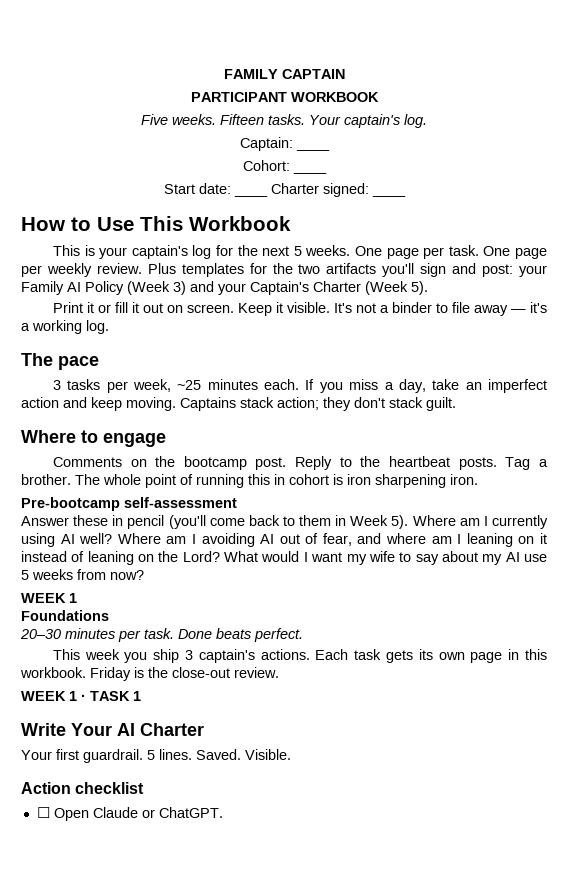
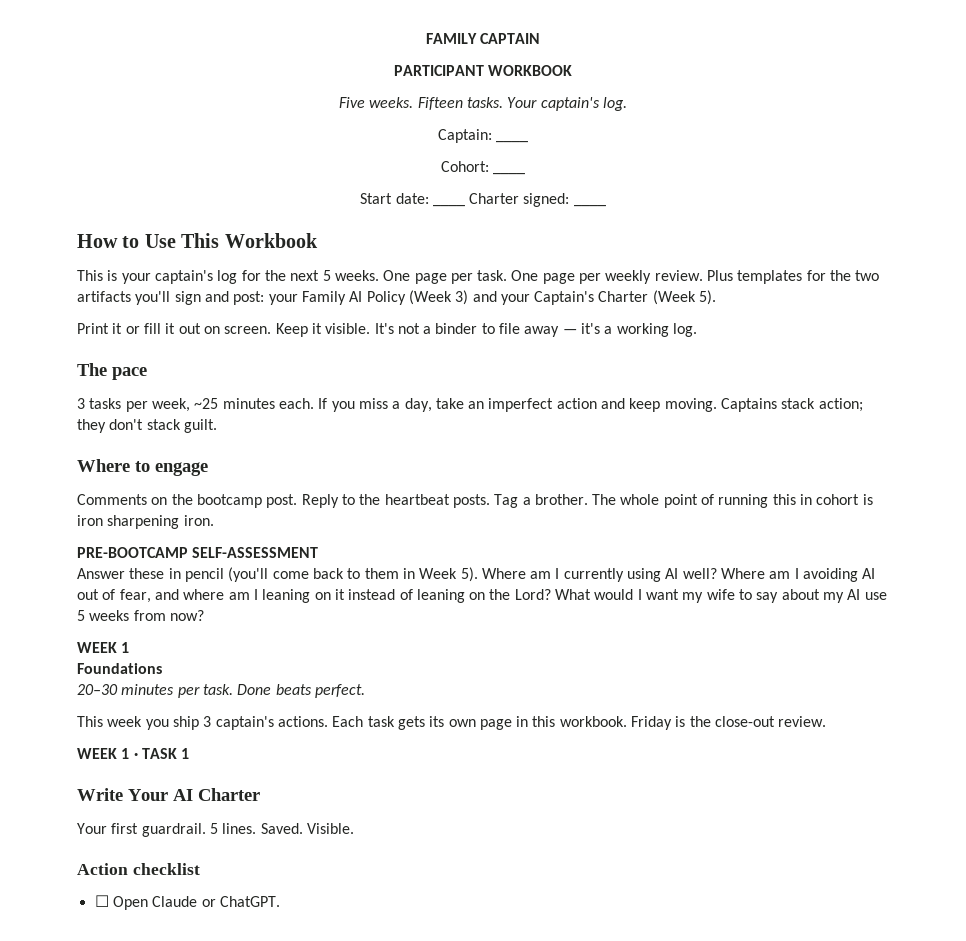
- Pre-bootcamp self-assessment
+ PRE-BOOTCAMP SELF-ASSESSMENT

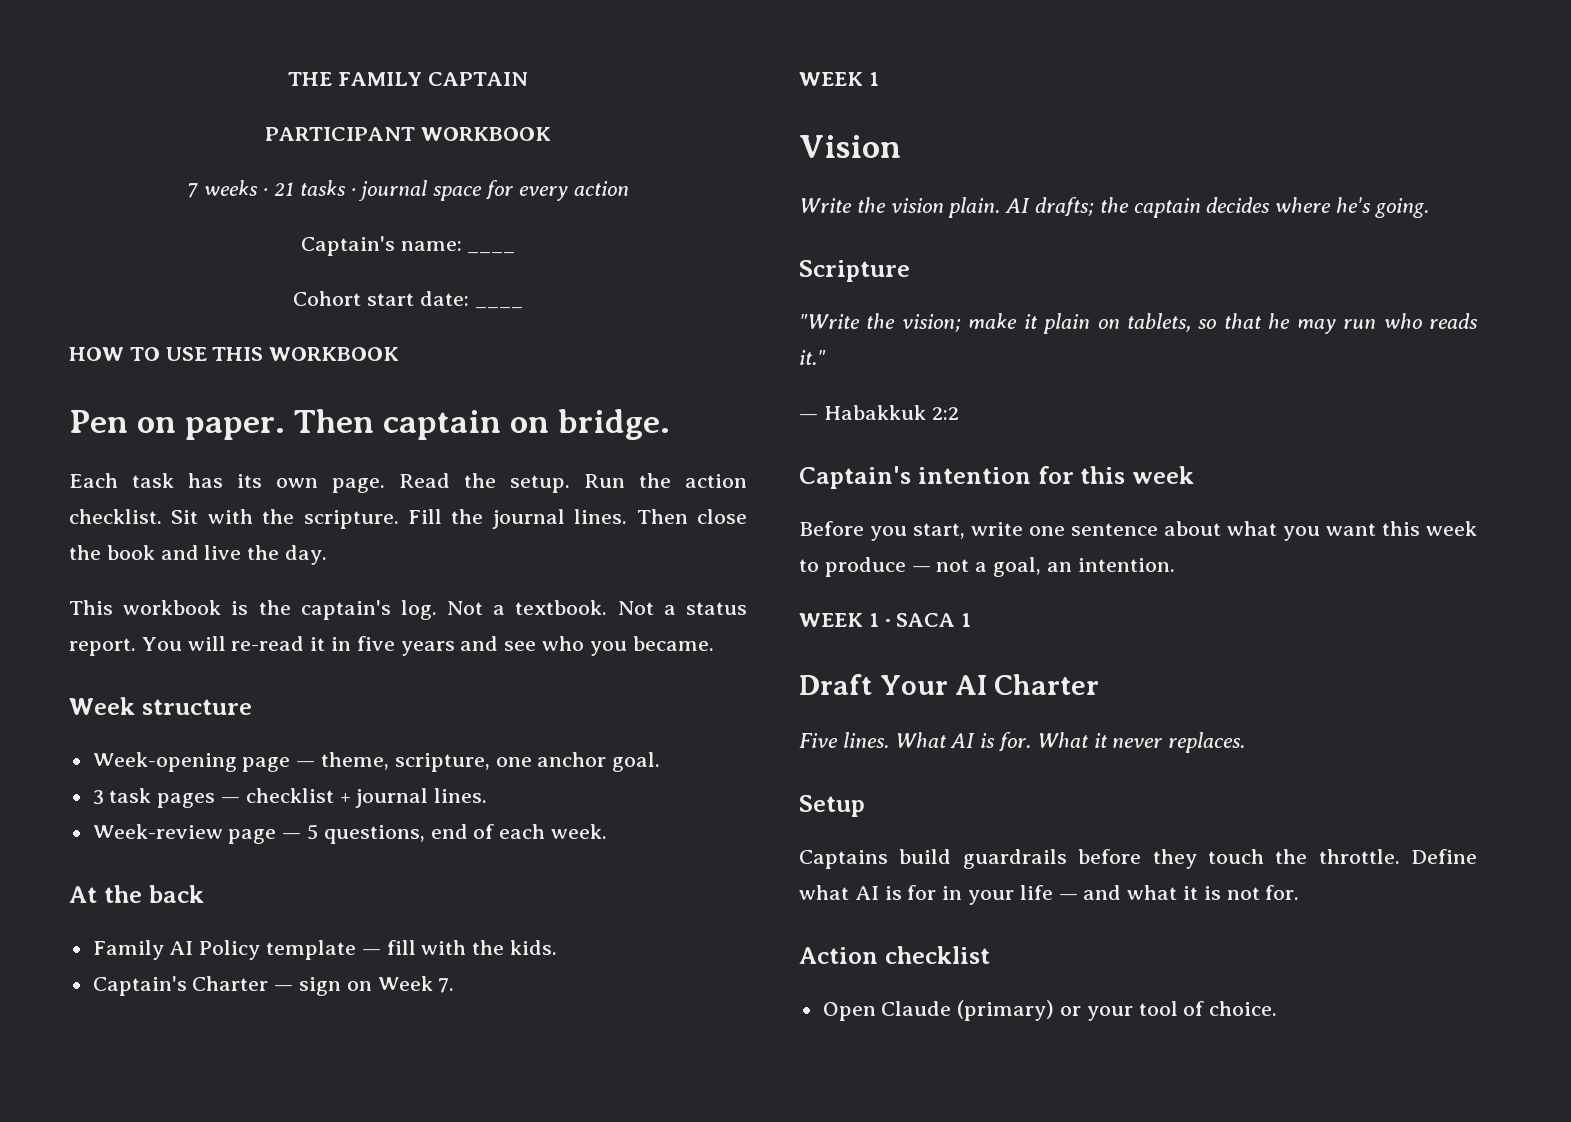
- FAMILY CAPTAIN
+ THE FAMILY CAPTAIN
- Five weeks. Fifteen tasks. Your captain's log.
- Captain: ____
- Cohort: ____
- Start date: ____ Charter signed: ____
- How to Use This Workbook
- This is your captain's log for the next 5 weeks. One page per task. One page per weekly review. Plus templates for the two artifacts you'll sign and post: your Family AI Policy (Week 3) and your Captain's Charter (Week 5).
- Print it or fill it out on screen. Keep it visible. It's not a binder to file away — it's a working log.
- The pace
- 3 tasks per week, ~25 minutes each. If you miss a day, take an imperfect action and keep moving. Captains stack action; they don't stack guilt.
- Where to engage
- Comments on the bootcamp post. Reply to the heartbeat posts. Tag a brother. The whole point of running this in cohort is iron sharpening iron.
- PRE-BOOTCAMP SELF-ASSESSMENT
- Answer these in pencil (you'll come back to them in Week 5). Where am I currently using AI well? Where am I avoiding AI out of fear, and where am I leaning on it instead of leaning on the Lord? What would I want my wife to say about my AI use 5 weeks from now?
+ 7 weeks · 21 tasks · journal space for every action
+ Captain's name: ____
+ Cohort start date: ____
+ HOW TO USE THIS WORKBOOK
+ Pen on paper. Then captain on bridge.
+ Each task has its own page. Read the setup. Run the action checklist. Sit with the scripture. Fill the journal lines. Then close the book and live the day.
+ This workbook is the captain's log. Not a textbook. Not a status report. You will re-read it in five years and see who you became.
+ Week structure
+ Week-opening page — theme, scripture, one anchor goal.
+ 3 task pages — checklist + journal lines.
+ Week-review page — 5 questions, end of each week.
+ At the back
+ Family AI Policy template — fill with the kids.
+ Captain's Charter — sign on Week 7.
  WEEK 1
- Foundations
- 20–30 minutes per task. Done beats perfect.
- This week you ship 3 captain's actions. Each task gets its own page in this workbook. Friday is the close-out review.
+ Vision
+ Write the vision plain. AI drafts; the captain decides where he's going.
+ Scripture
+ "Write the vision; make it plain on tablets, so that he may run who reads it."
+ — Habakkuk 2:2
+ Captain's intention for this week
+ Before you start, write one sentence about what you want this week to produce — not a goal, an intention.
- WEEK 1 · TASK 1
- Write Your AI Charter
+ WEEK 1 · SACA 1
+ Draft Your AI Charter
- Your first guardrail. 5 lines. Saved. Visible.
+ Five lines. What AI is for. What it never replaces.
+ Setup
+ Captains build guardrails before they touch the throttle. Define what AI is for in your life — and what it is not for.
- ☐ Open Claude or ChatGPT.
+ Open Claude (primary) or your tool of choice.

